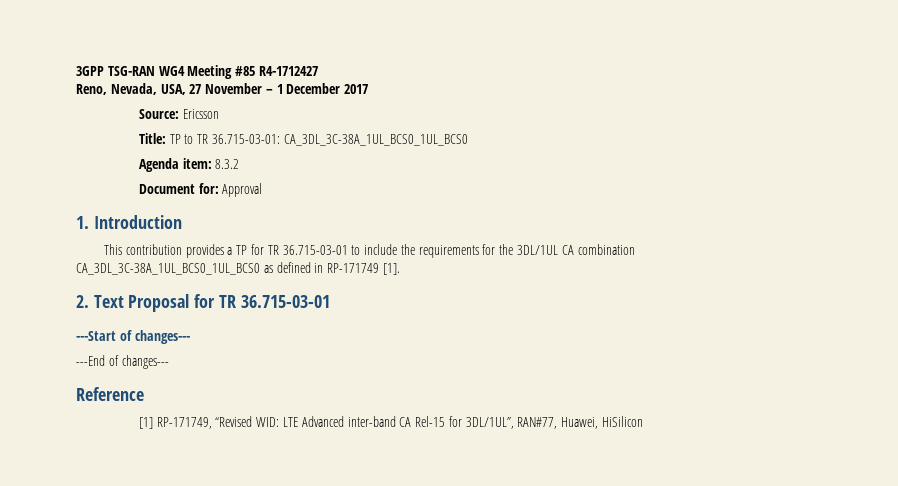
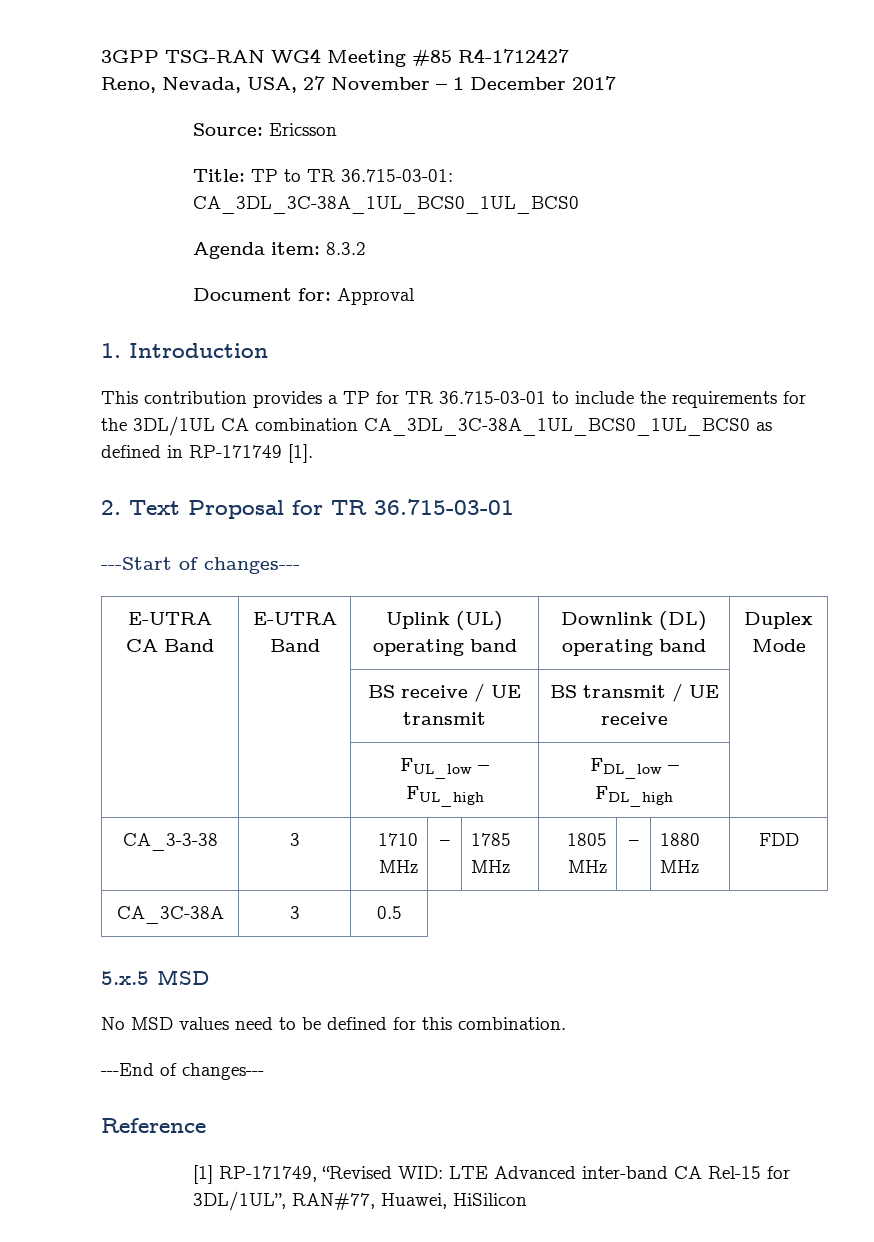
+ E-UTRA CA Band | E-UTRA Band | Uplink (UL) operating band | Downlink (DL) operating band | Duplex Mode
+ | | BS receive / UE transmit | BS transmit / UE receive |
+ | | FUL_low – FUL_high | FDL_low – FDL_high |
+ CA_3-3-38 | 3 | 1710 MHz | – | 1785 MHz | 1805 MHz | – | 1880 MHz | FDD
+ CA_3C-38A | 3 | 0.5
+ 5.x.5 MSD
+ No MSD values need to be defined for this combination.

